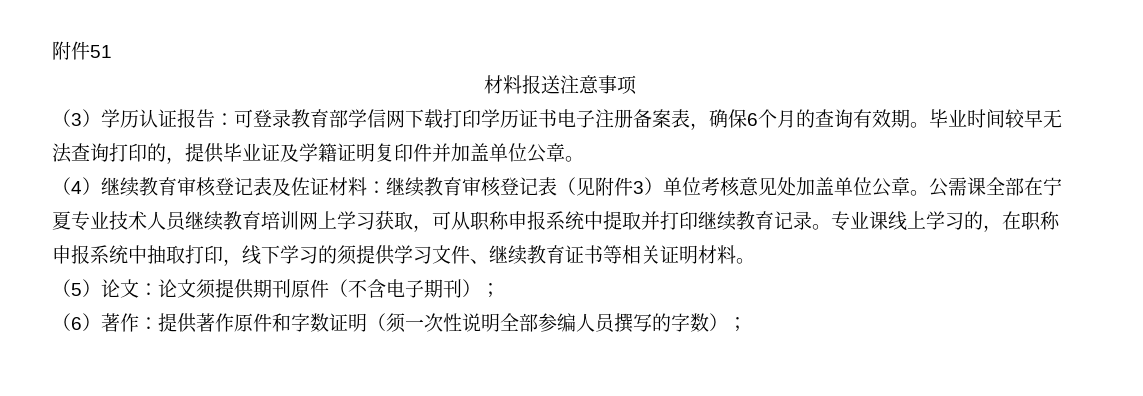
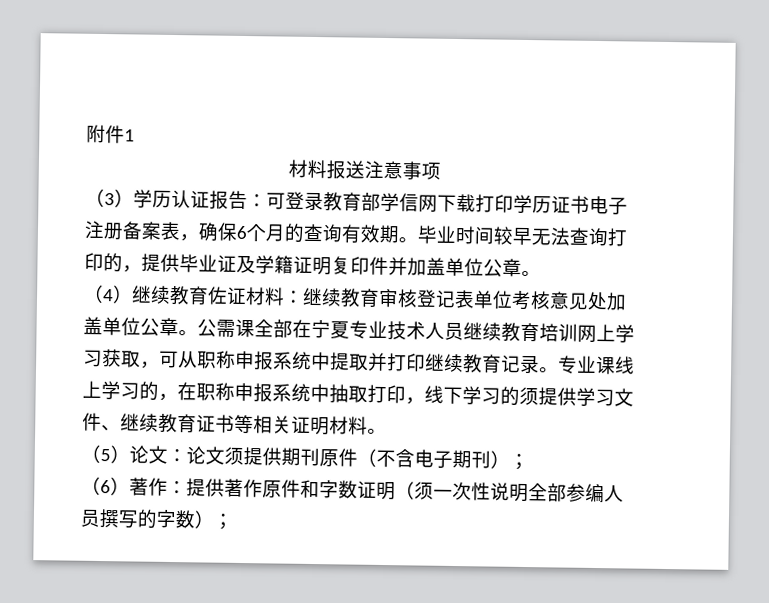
- 附件51
+ 附件1
- （4）继续教育审核登记表及佐证材料：继续教育审核登记表（见附件3）单位考核意见处加盖单位公章。
+ （4）继续教育佐证材料：继续教育审核登记表单位考核意见处加盖单位公章。

